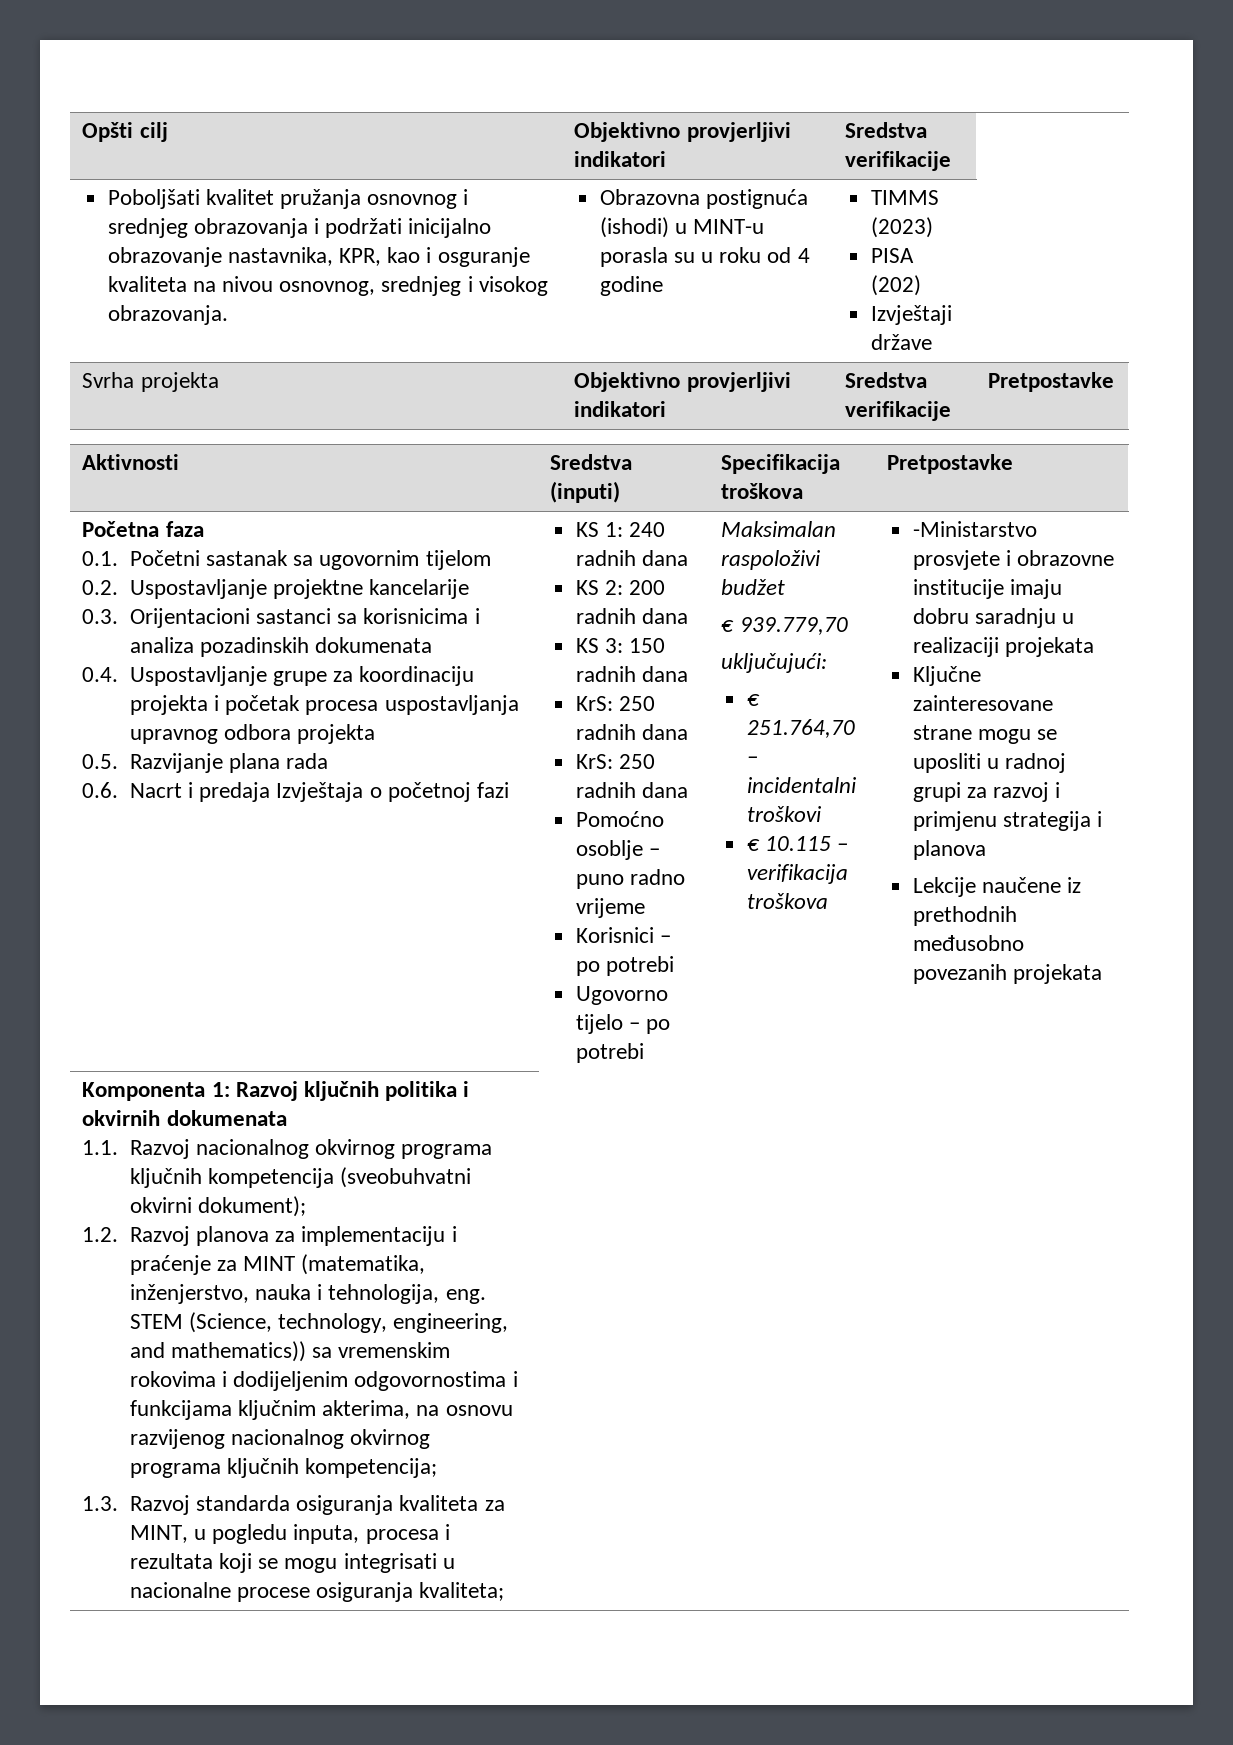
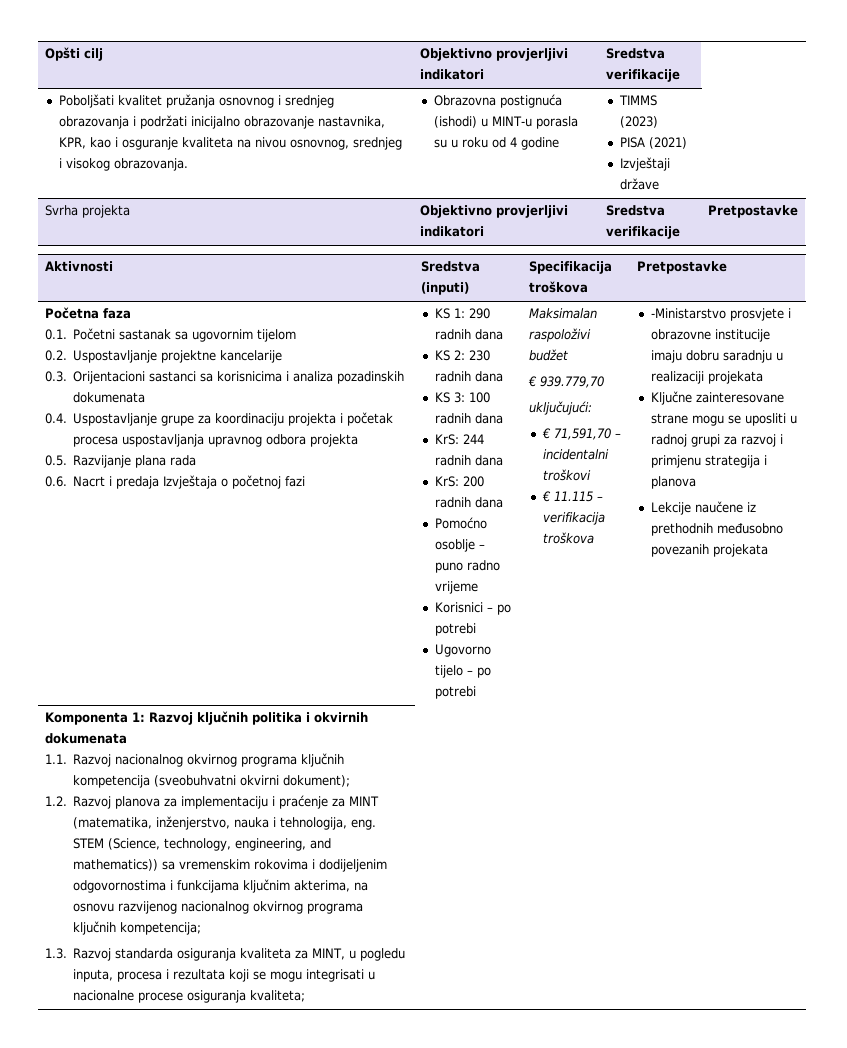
- PISA (202)
+ PISA (2021)
- KS 1: 240 radnih dana
+ KS 1: 290 radnih dana
- KS 2: 200 radnih dana
+ KS 2: 230 radnih dana
- KS 3: 150 radnih dana
- KrS: 250 radnih dana
- KrS: 250 radnih dana
+ KS 3: 100 radnih dana
+ KrS: 244 radnih dana
+ KrS: 200 radnih dana
- € 251.764,70 – incidentalni troškovi
+ € 71,591,70 – incidentalni troškovi
- € 10.115 – verifikacija troškova
+ € 11.115 – verifikacija troškova

